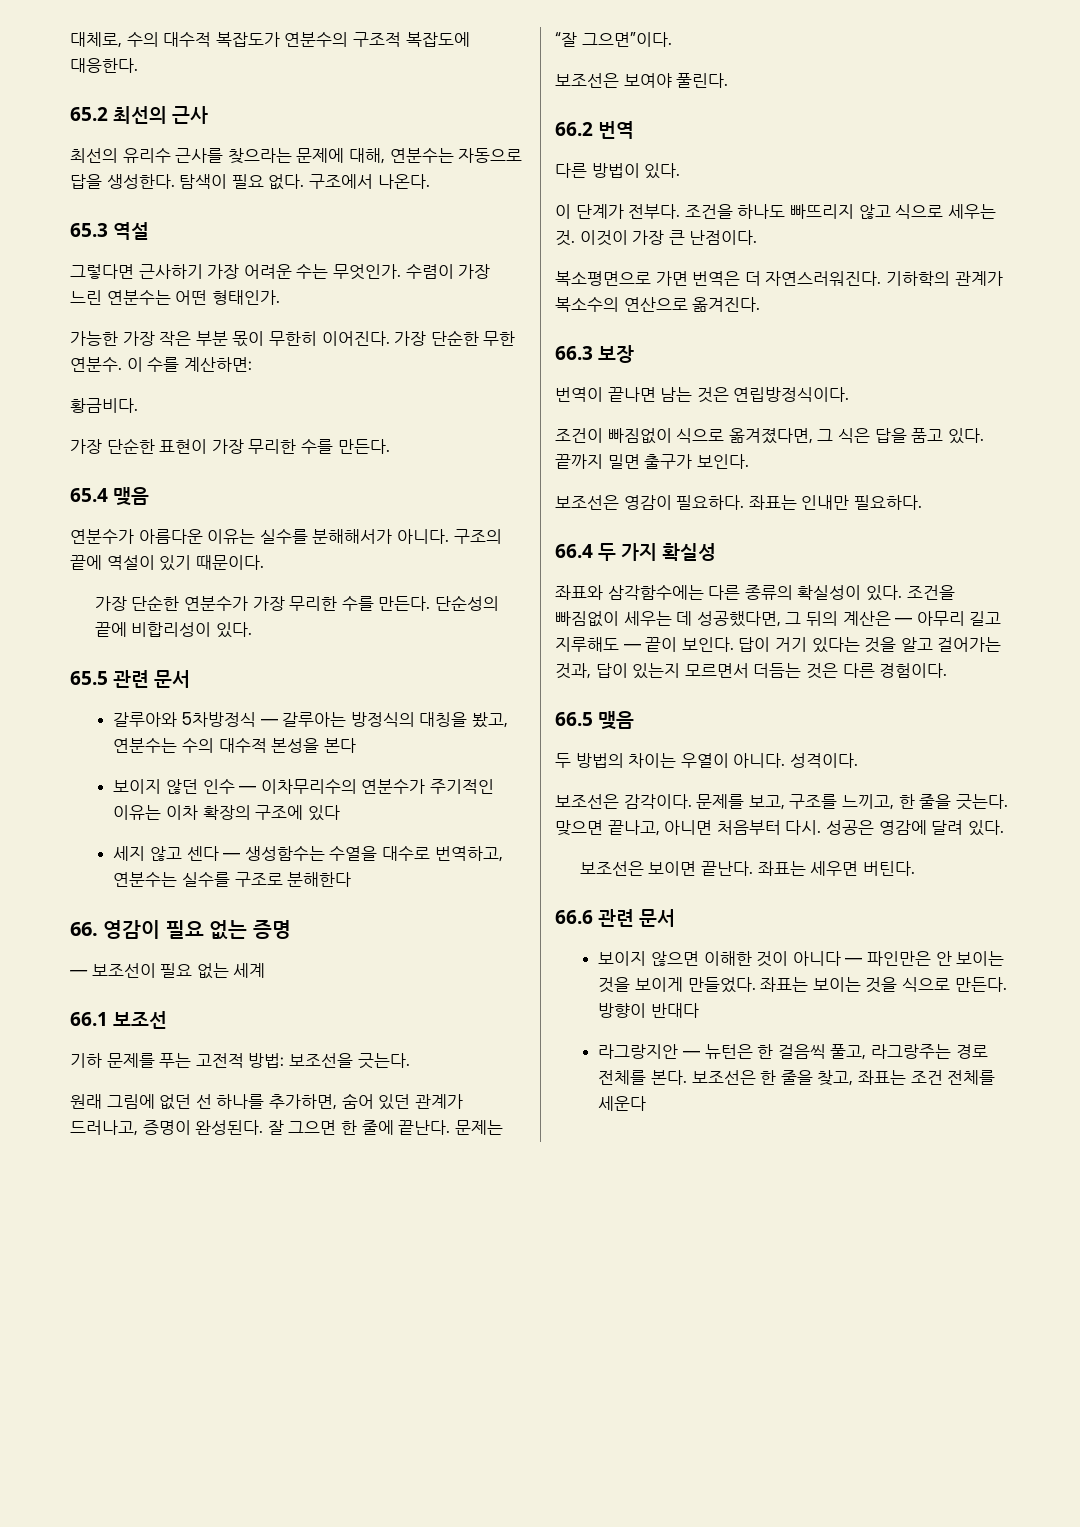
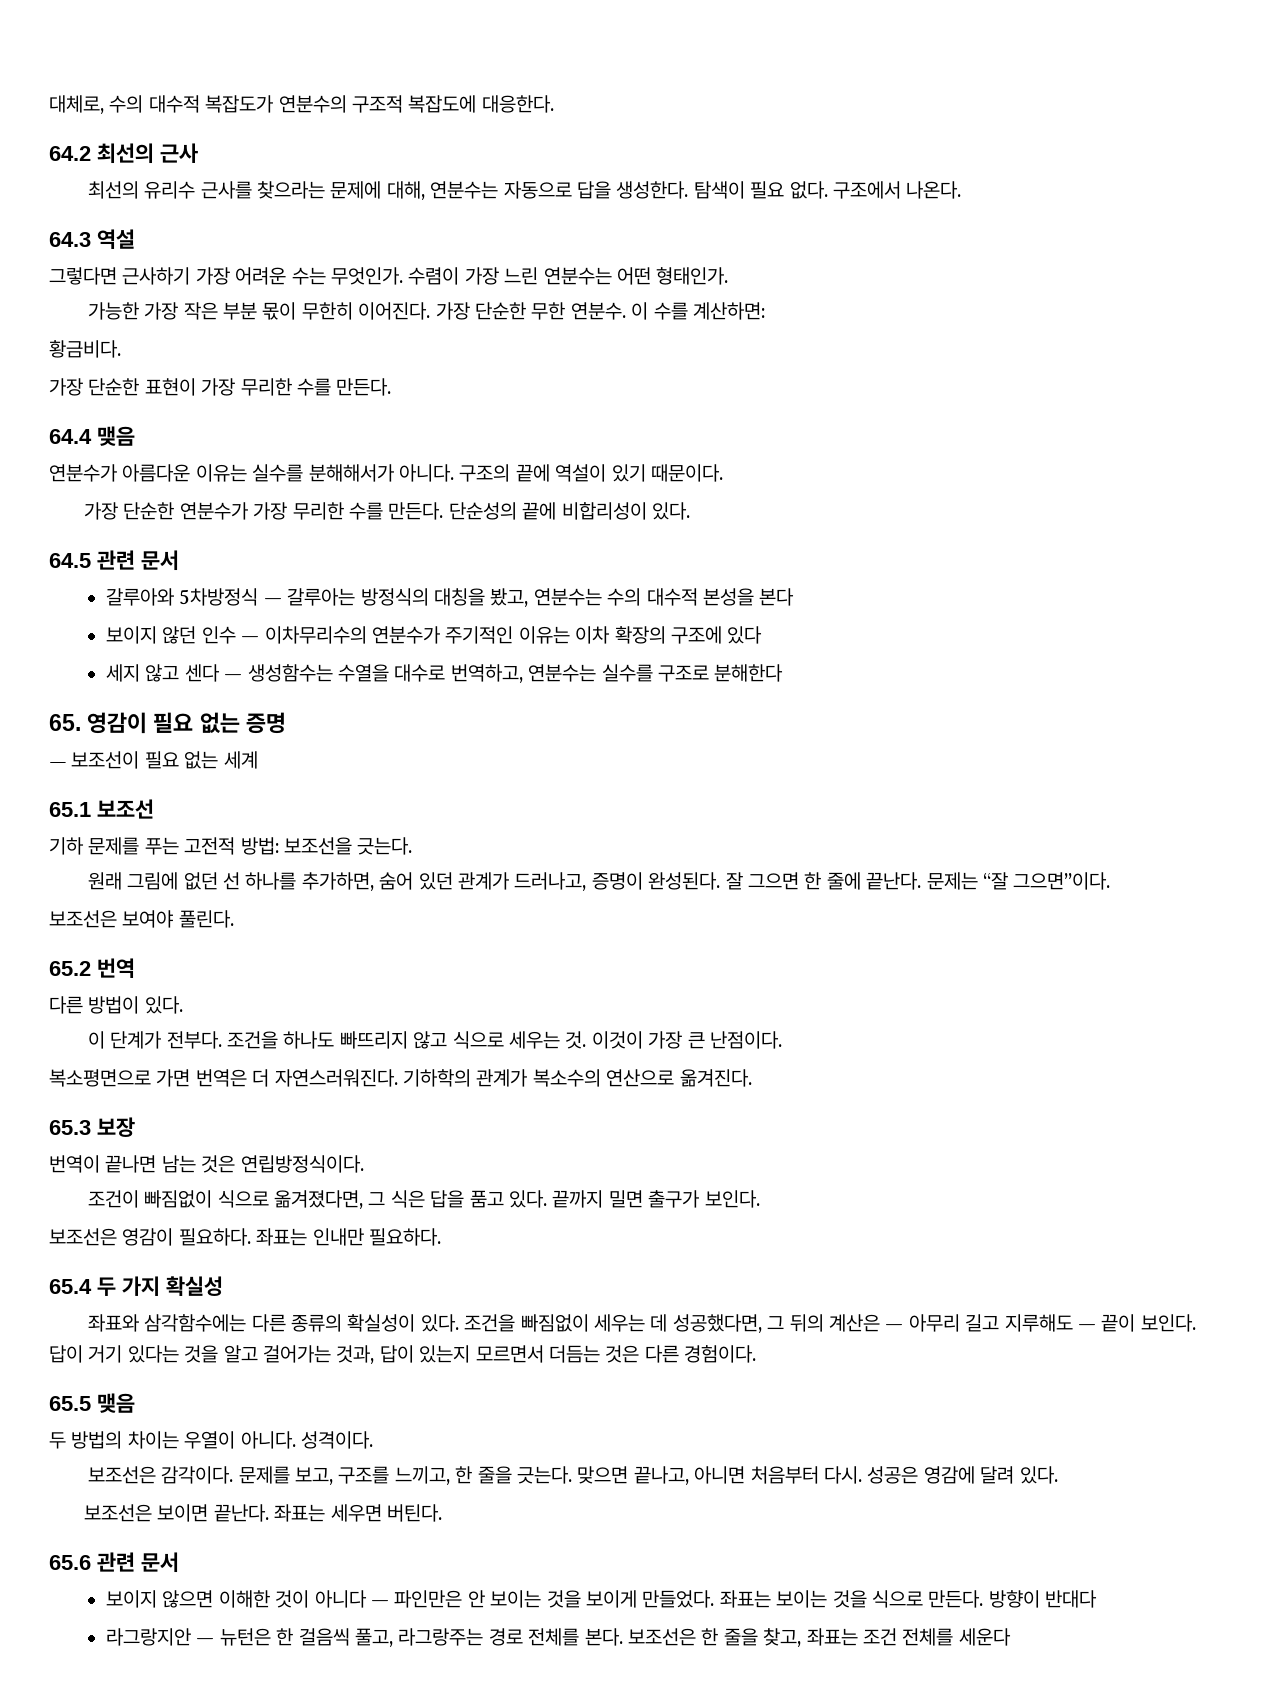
- 65.2 최선의 근사
+ 64.2 최선의 근사
- 65.3 역설
+ 64.3 역설
- 65.4 맺음
+ 64.4 맺음
- 65.5 관련 문서
+ 64.5 관련 문서
- 66. 영감이 필요 없는 증명
+ 65. 영감이 필요 없는 증명
- 66.1 보조선
+ 65.1 보조선
- 66.2 번역
+ 65.2 번역
- 66.3 보장
+ 65.3 보장
- 66.4 두 가지 확실성
+ 65.4 두 가지 확실성
- 66.5 맺음
+ 65.5 맺음
- 66.6 관련 문서
+ 65.6 관련 문서

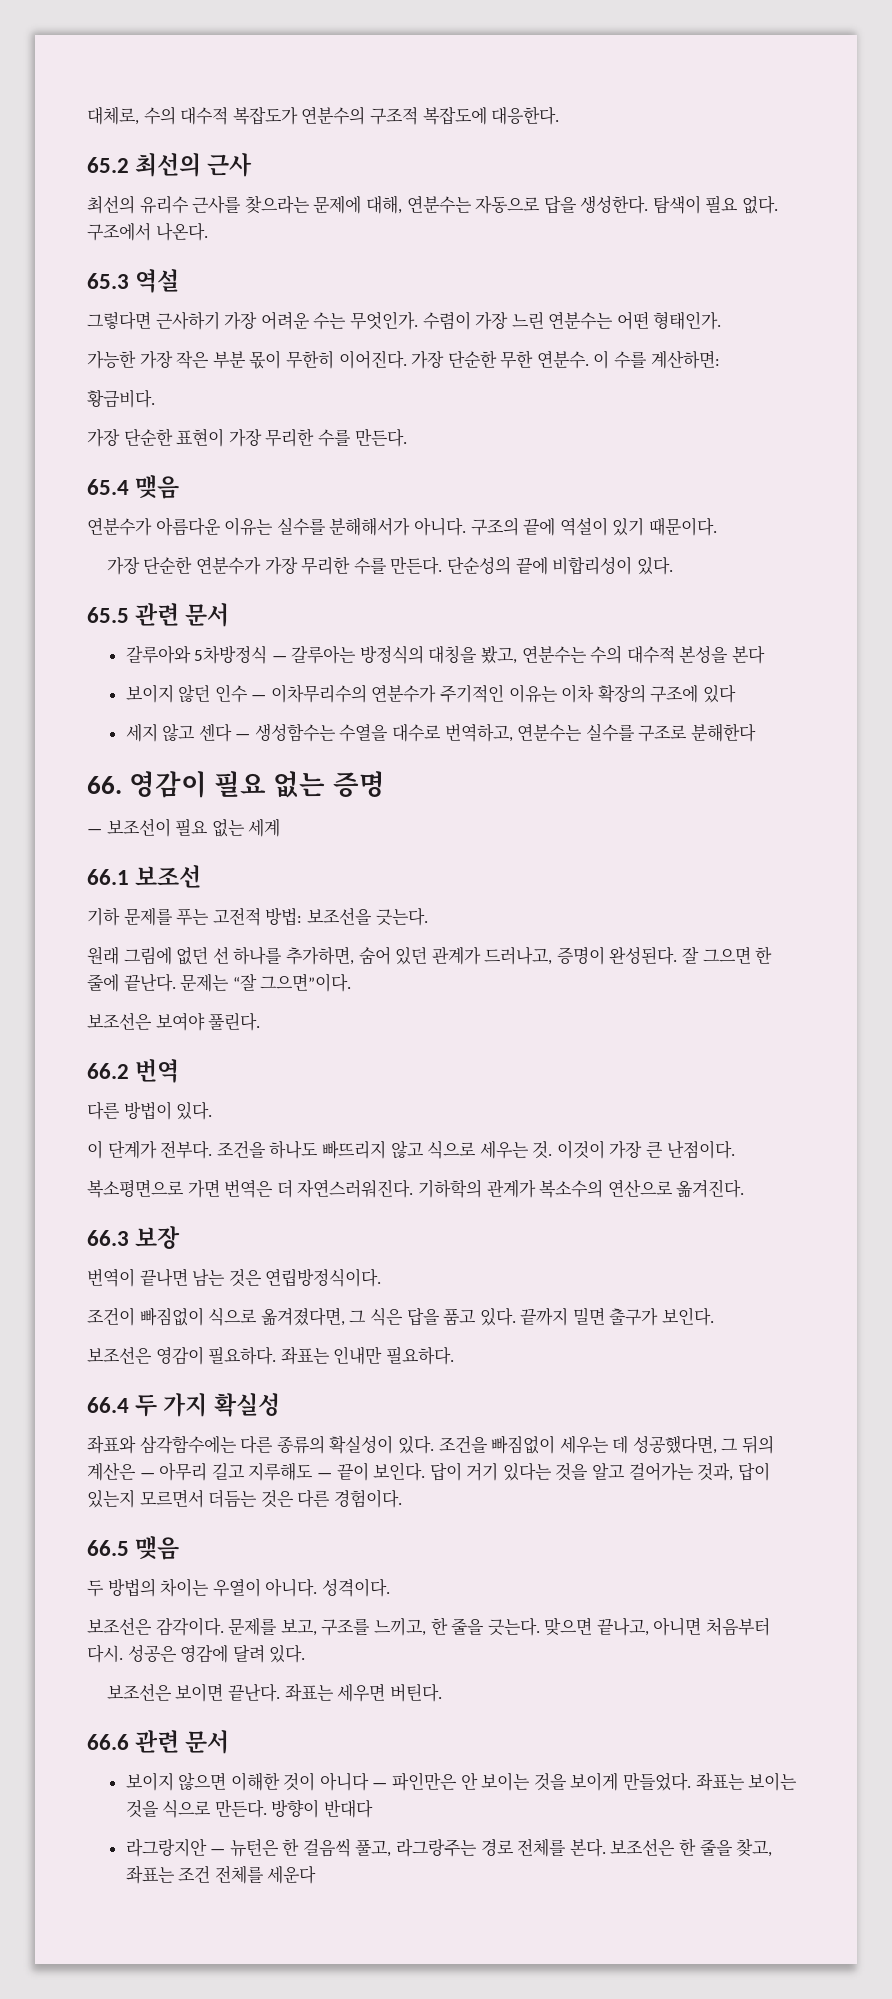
- 64.2 최선의 근사
+ 65.2 최선의 근사
- 64.3 역설
+ 65.3 역설
- 64.4 맺음
+ 65.4 맺음
- 64.5 관련 문서
+ 65.5 관련 문서
- 65. 영감이 필요 없는 증명
+ 66. 영감이 필요 없는 증명
- 65.1 보조선
+ 66.1 보조선
- 65.2 번역
+ 66.2 번역
- 65.3 보장
+ 66.3 보장
- 65.4 두 가지 확실성
+ 66.4 두 가지 확실성
- 65.5 맺음
+ 66.5 맺음
- 65.6 관련 문서
+ 66.6 관련 문서

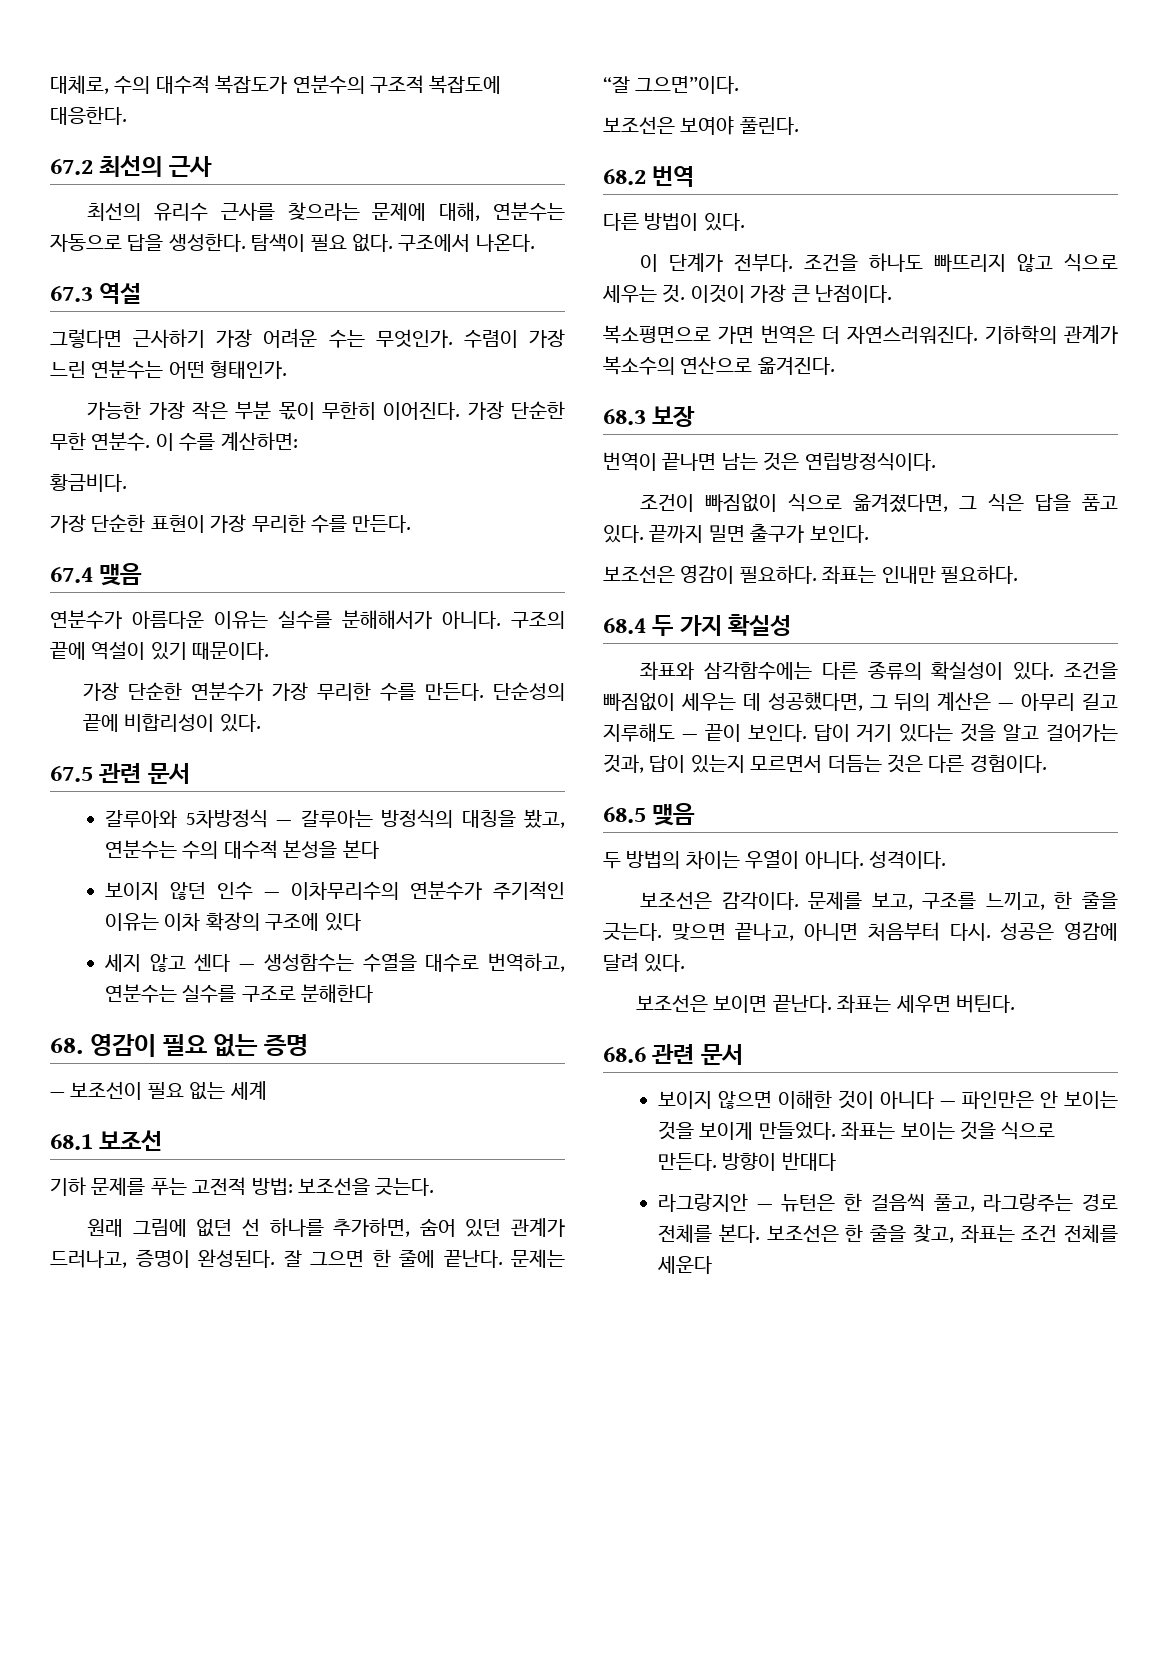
- 65.2 최선의 근사
+ 67.2 최선의 근사
- 65.3 역설
+ 67.3 역설
- 65.4 맺음
+ 67.4 맺음
- 65.5 관련 문서
+ 67.5 관련 문서
- 66. 영감이 필요 없는 증명
+ 68. 영감이 필요 없는 증명
- 66.1 보조선
+ 68.1 보조선
- 66.2 번역
+ 68.2 번역
- 66.3 보장
+ 68.3 보장
- 66.4 두 가지 확실성
+ 68.4 두 가지 확실성
- 66.5 맺음
+ 68.5 맺음
- 66.6 관련 문서
+ 68.6 관련 문서

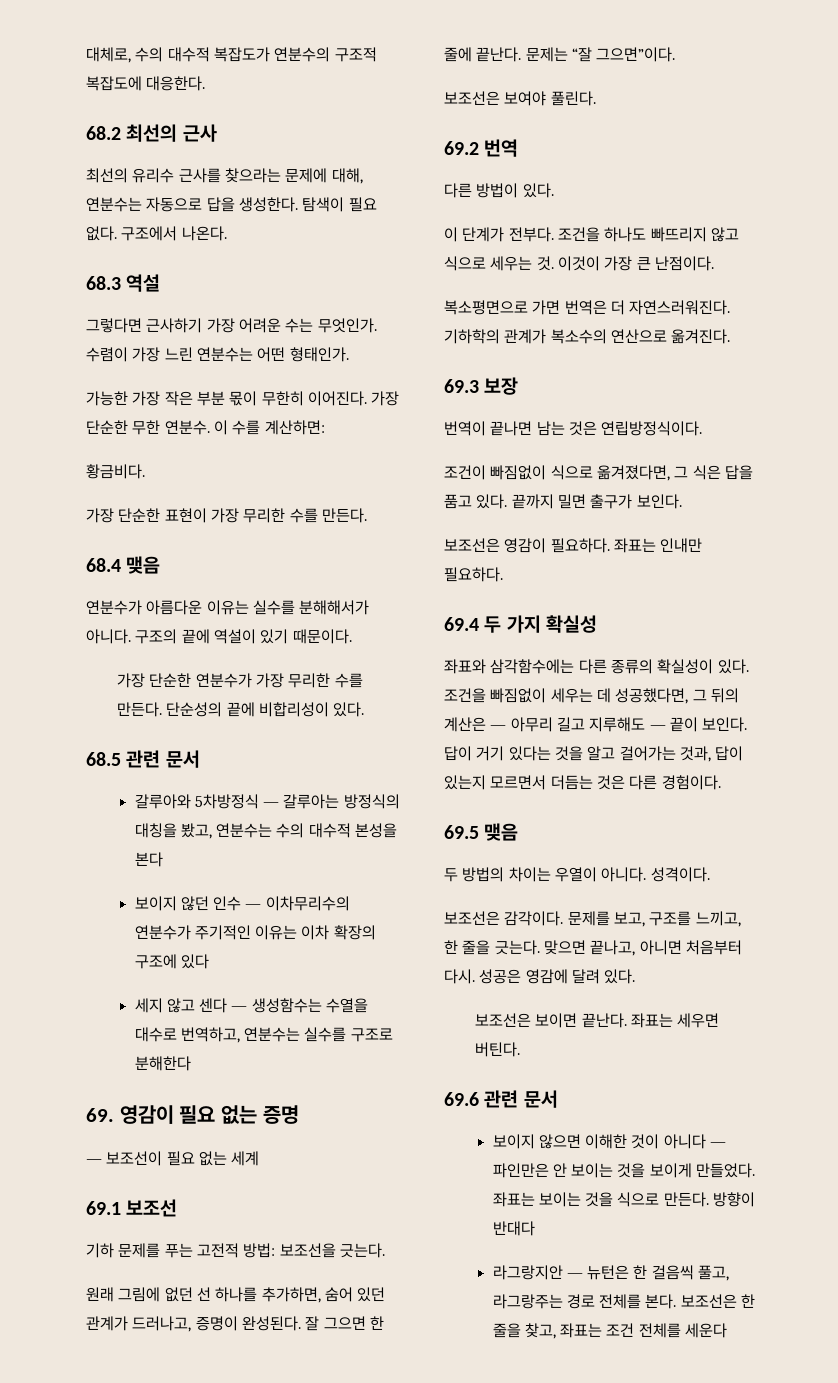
- 67.2 최선의 근사
+ 68.2 최선의 근사
- 67.3 역설
+ 68.3 역설
- 67.4 맺음
+ 68.4 맺음
- 67.5 관련 문서
+ 68.5 관련 문서
- 68. 영감이 필요 없는 증명
+ 69. 영감이 필요 없는 증명
- 68.1 보조선
+ 69.1 보조선
- 68.2 번역
+ 69.2 번역
- 68.3 보장
+ 69.3 보장
- 68.4 두 가지 확실성
+ 69.4 두 가지 확실성
- 68.5 맺음
+ 69.5 맺음
- 68.6 관련 문서
+ 69.6 관련 문서

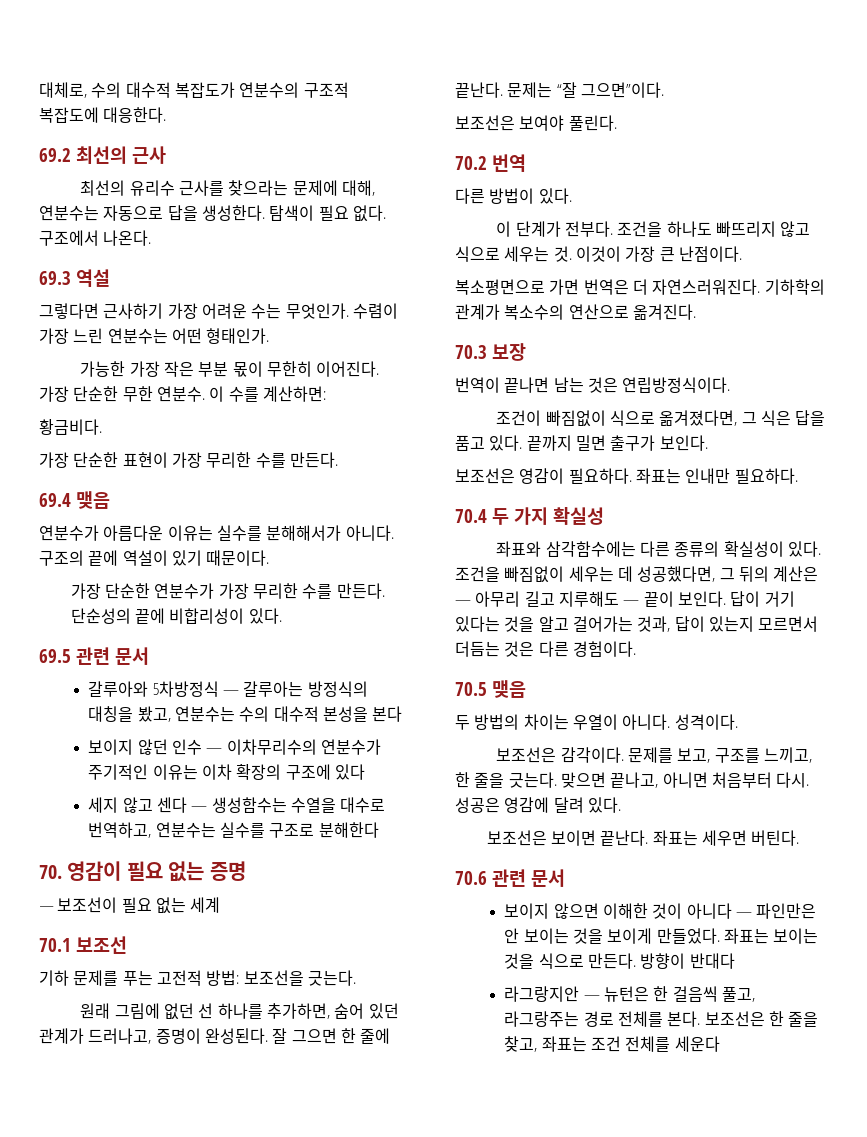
- 68.2 최선의 근사
+ 69.2 최선의 근사
- 68.3 역설
+ 69.3 역설
- 68.4 맺음
+ 69.4 맺음
- 68.5 관련 문서
+ 69.5 관련 문서
- 69. 영감이 필요 없는 증명
+ 70. 영감이 필요 없는 증명
- 69.1 보조선
+ 70.1 보조선
- 69.2 번역
+ 70.2 번역
- 69.3 보장
+ 70.3 보장
- 69.4 두 가지 확실성
+ 70.4 두 가지 확실성
- 69.5 맺음
+ 70.5 맺음
- 69.6 관련 문서
+ 70.6 관련 문서

